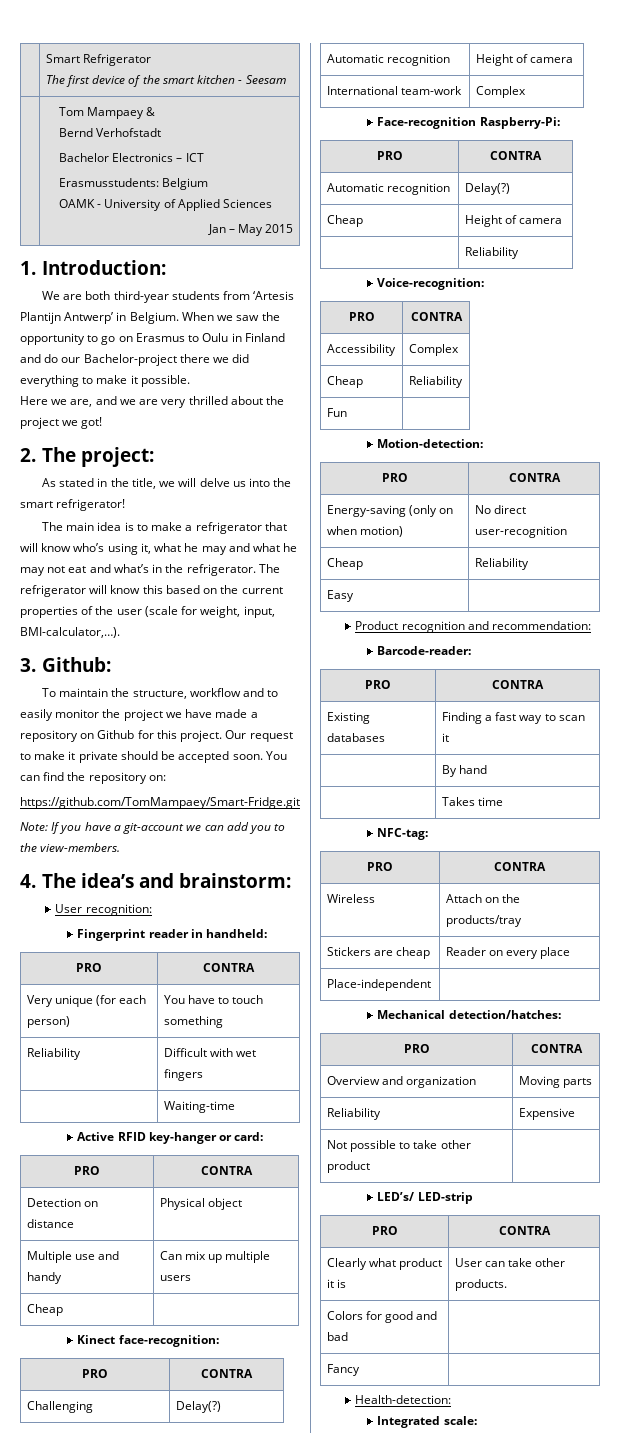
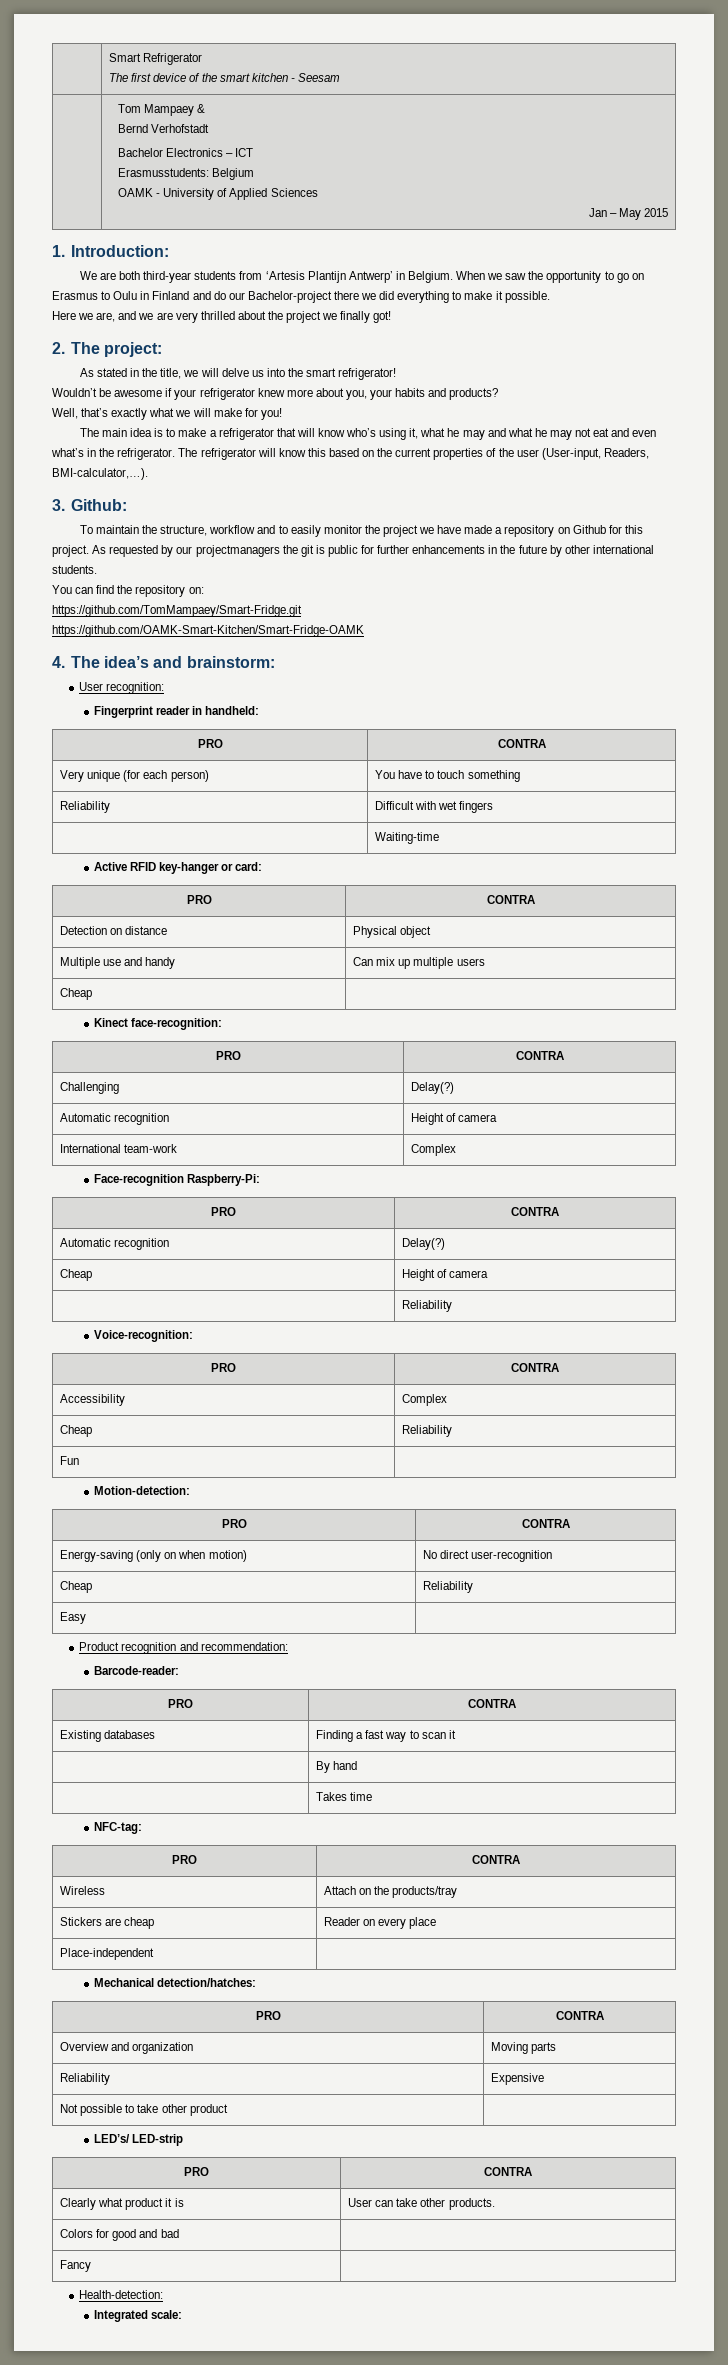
- Here we are, and we are very thrilled about the project we got!
+ Here we are, and we are very thrilled about the project we finally got!
+ Wouldn’t be awesome if your refrigerator knew more about you, your habits and products?
+ Well, that’s exactly what we will make for you!
- The main idea is to make a refrigerator that will know who’s using it, what he may and what he may not eat and what’s in the refrigerator.
+ The main idea is to make a refrigerator that will know who’s using it, what he may and what he may not eat and even what’s in the refrigerator.
- The refrigerator will know this based on the current properties of the user (scale for weight, input, BMI-calculator,…).
+ The refrigerator will know this based on the current properties of the user (User-input, Readers, BMI-calculator,…).
- Our request to make it private should be accepted soon. You can find the repository on:
+ As requested by our projectmanagers the git is public for further enhancements in the future by other international students.
+ You can find the repository on:
- Note: If you have a git-account we can add you to the view-members.
+ https://github.com/OAMK-Smart-Kitchen/Smart-Fridge-OAMK

